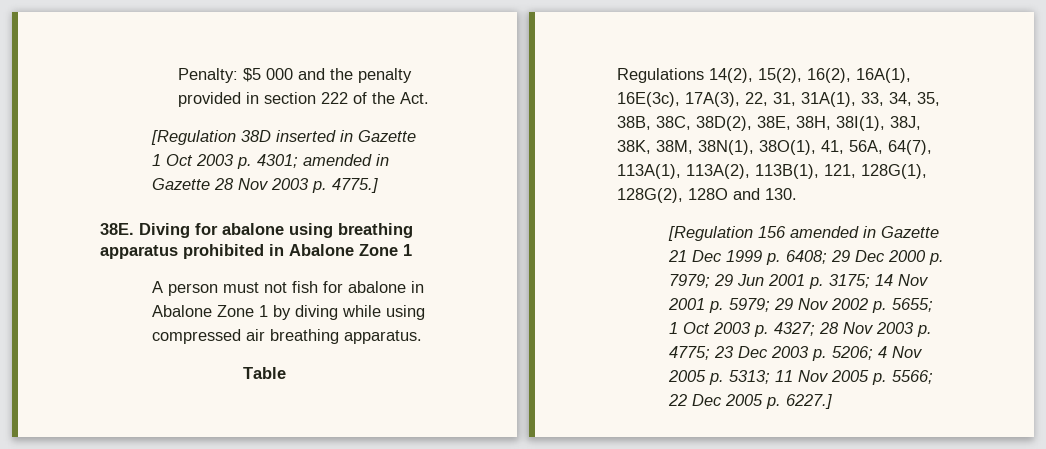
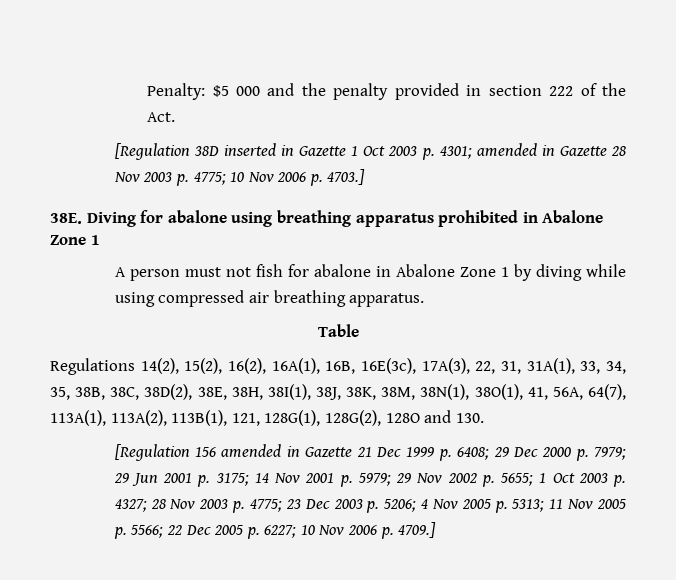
- [Regulation 38D inserted in Gazette 1 Oct 2003 p. 4301; amended in Gazette 28 Nov 2003 p. 4775.]
+ [Regulation 38D inserted in Gazette 1 Oct 2003 p. 4301; amended in Gazette 28 Nov 2003 p. 4775; 10 Nov 2006 p. 4703.]
- Regulations 14(2), 15(2), 16(2), 16A(1), 16E(3c), 17A(3), 22, 31, 31A(1), 33, 34, 35, 38B, 38C, 38D(2), 38E, 38H, 38I(1), 38J, 38K, 38M, 38N(1), 38O(1), 41, 56A, 64(7), 113A(1), 113A(2), 113B(1), 121, 128G(1), 128G(2), 128O and 130.
+ Regulations 14(2), 15(2), 16(2), 16A(1), 16B, 16E(3c), 17A(3), 22, 31, 31A(1), 33, 34, 35, 38B, 38C, 38D(2), 38E, 38H, 38I(1), 38J, 38K, 38M, 38N(1), 38O(1), 41, 56A, 64(7), 113A(1), 113A(2), 113B(1), 121, 128G(1), 128G(2), 128O and 130.
- [Regulation 156 amended in Gazette 21 Dec 1999 p. 6408; 29 Dec 2000 p. 7979; 29 Jun 2001 p. 3175; 14 Nov 2001 p. 5979; 29 Nov 2002 p. 5655; 1 Oct 2003 p. 4327; 28 Nov 2003 p. 4775; 23 Dec 2003 p. 5206; 4 Nov 2005 p. 5313; 11 Nov 2005 p. 5566; 22 Dec 2005 p. 6227.]
+ [Regulation 156 amended in Gazette 21 Dec 1999 p. 6408; 29 Dec 2000 p. 7979; 29 Jun 2001 p. 3175; 14 Nov 2001 p. 5979; 29 Nov 2002 p. 5655; 1 Oct 2003 p. 4327; 28 Nov 2003 p. 4775; 23 Dec 2003 p. 5206; 4 Nov 2005 p. 5313; 11 Nov 2005 p. 5566; 22 Dec 2005 p. 6227; 10 Nov 2006 p. 4709.]

